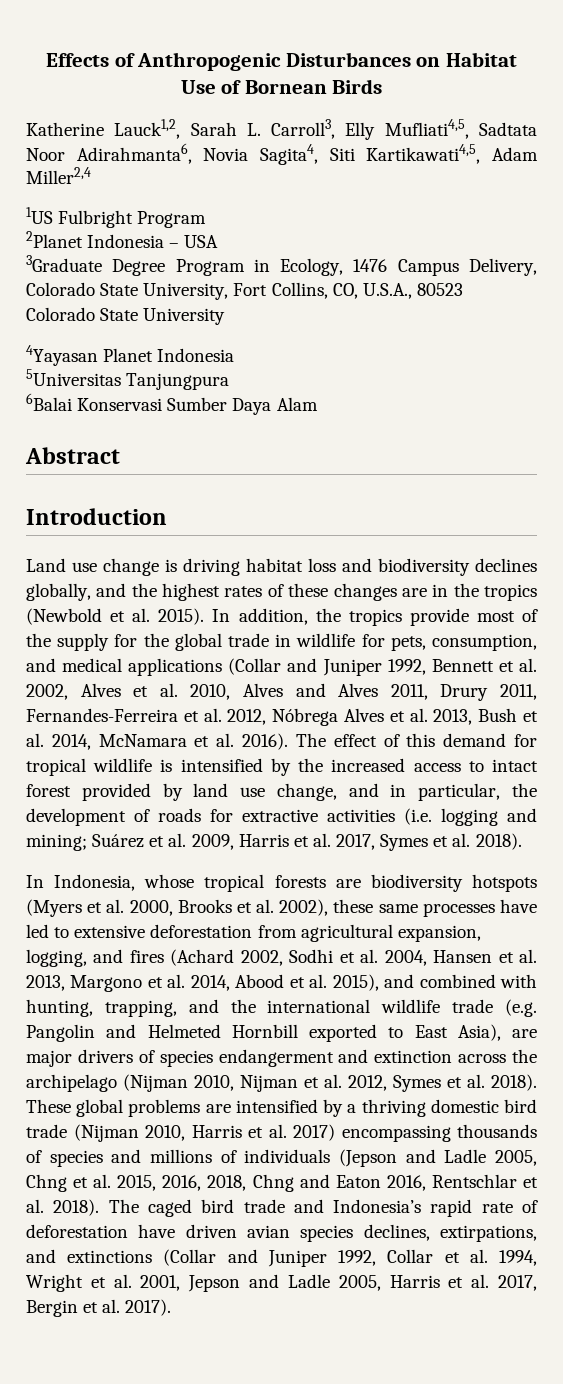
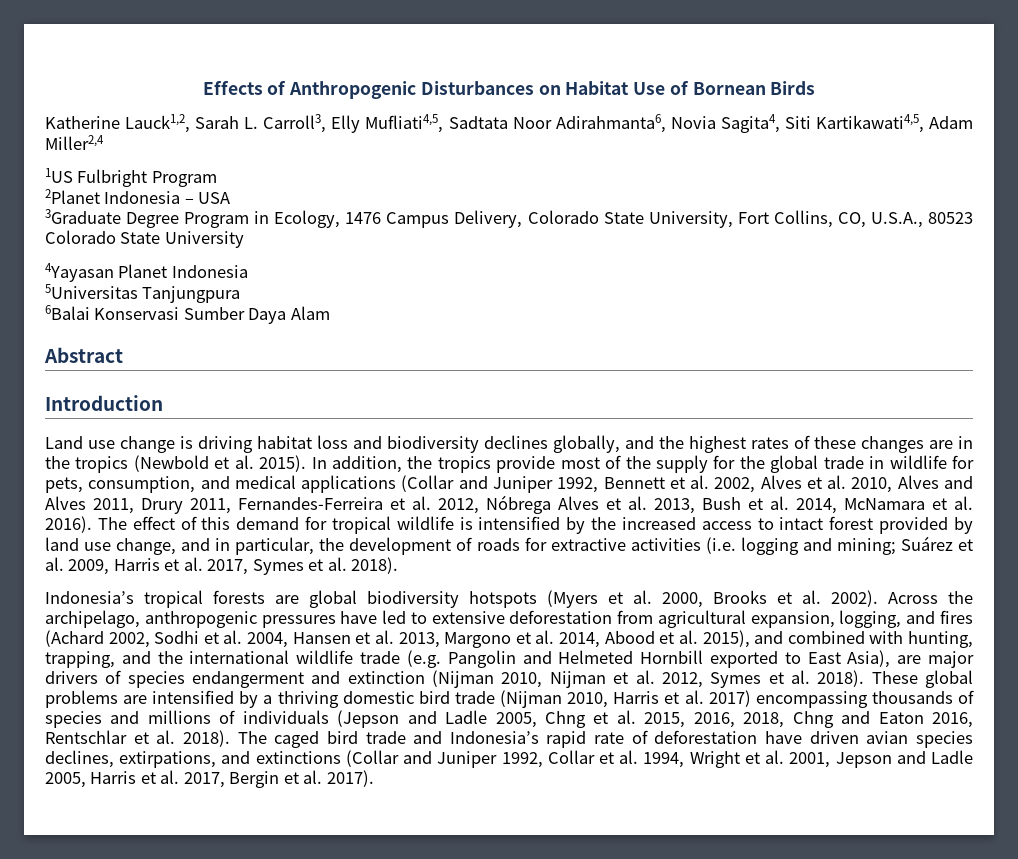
- In Indonesia, whose tropical forests are biodiversity hotspots (Myers et al. 2000, Brooks et al. 2002), these same processes have led to extensive deforestation from agricultural expansion, logging, and fires (Achard 2002, Sodhi et al. 2004, Hansen et al. 2013, Margono et al. 2014, Abood et al. 2015), and combined with hunting, trapping, and the international wildlife trade (e.g. Pangolin and Helmeted Hornbill exported to East Asia), are major drivers of species endangerment and extinction across the archipelago (Nijman 2010, Nijman et al. 2012, Symes et al. 2018).
+ Indonesia’s tropical forests are global biodiversity hotspots (Myers et al. 2000, Brooks et al. 2002). Across the archipelago, anthropogenic pressures have led to extensive deforestation from agricultural expansion, logging, and fires (Achard 2002, Sodhi et al. 2004, Hansen et al. 2013, Margono et al. 2014, Abood et al. 2015), and combined with hunting, trapping, and the international wildlife trade (e.g. Pangolin and Helmeted Hornbill exported to East Asia), are major drivers of species endangerment and extinction (Nijman 2010, Nijman et al. 2012, Symes et al. 2018).

